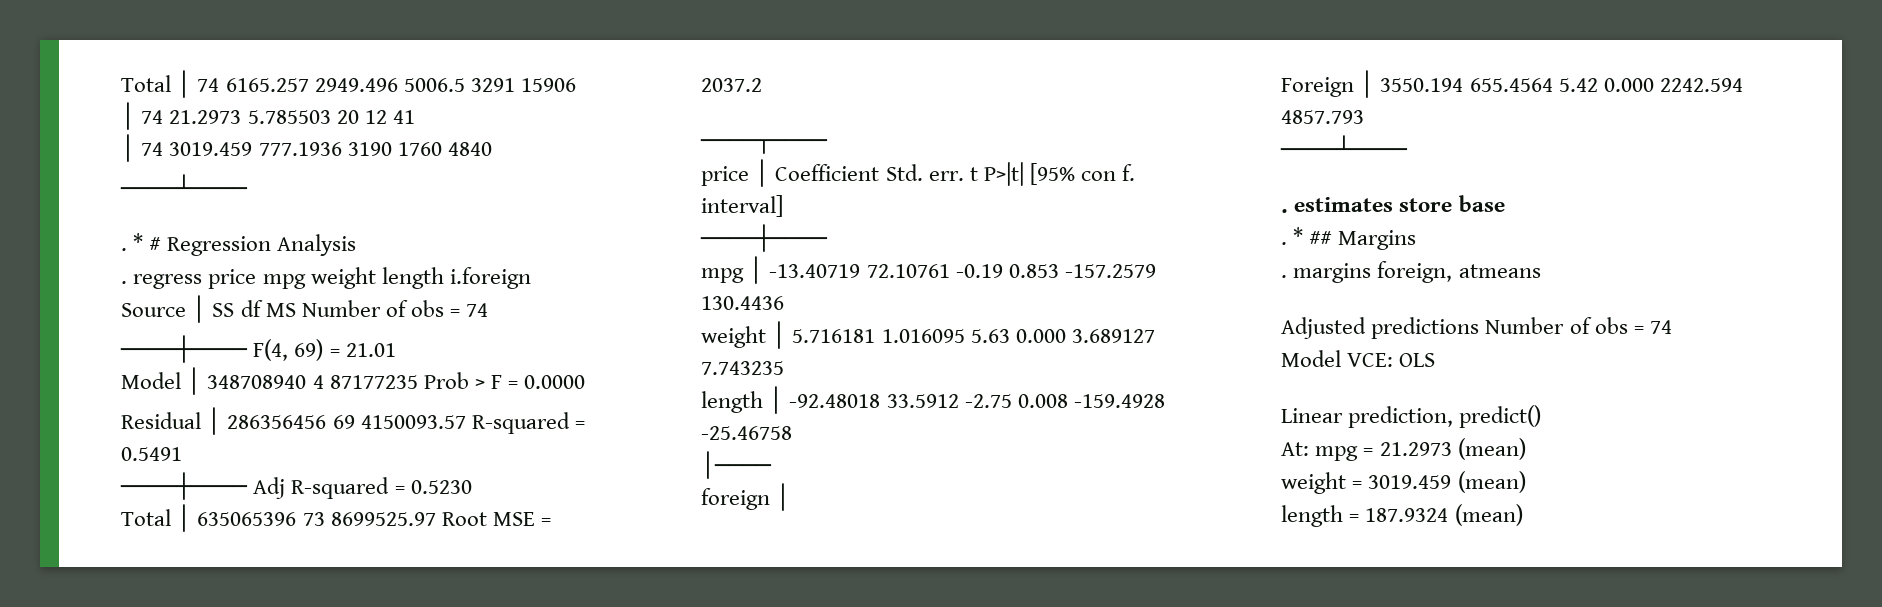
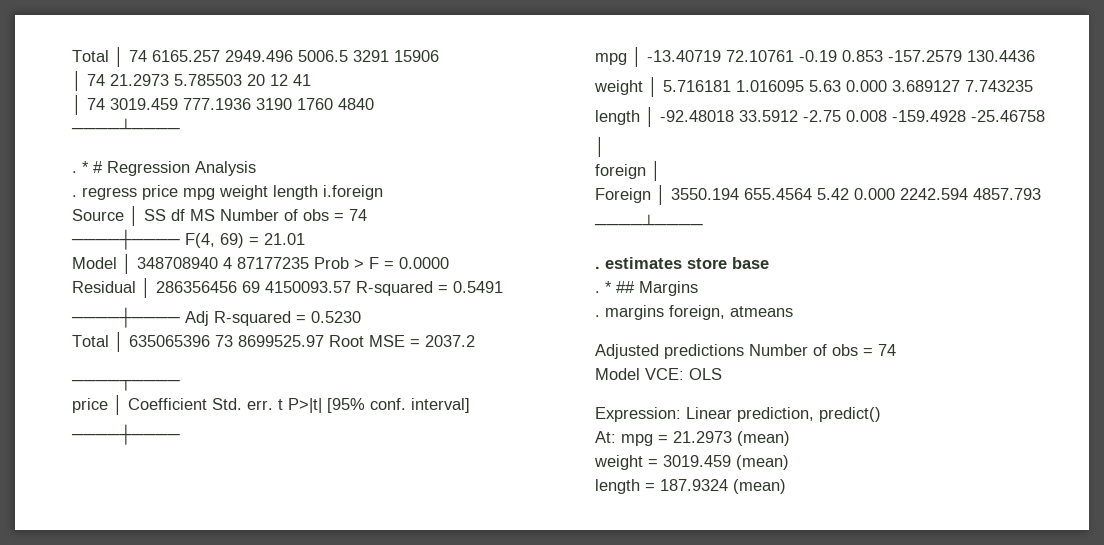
- price │ Coefficient Std. err. t P>|t| [95% con f. interval]
+ price │ Coefficient Std. err. t P>|t| [95% conf. interval]
  length │ -92.48018 33.5912 -2.75 0.008 -159.4928 -25.46758
- │────
+ │
- Linear prediction, predict()
+ Expression: Linear prediction, predict()

